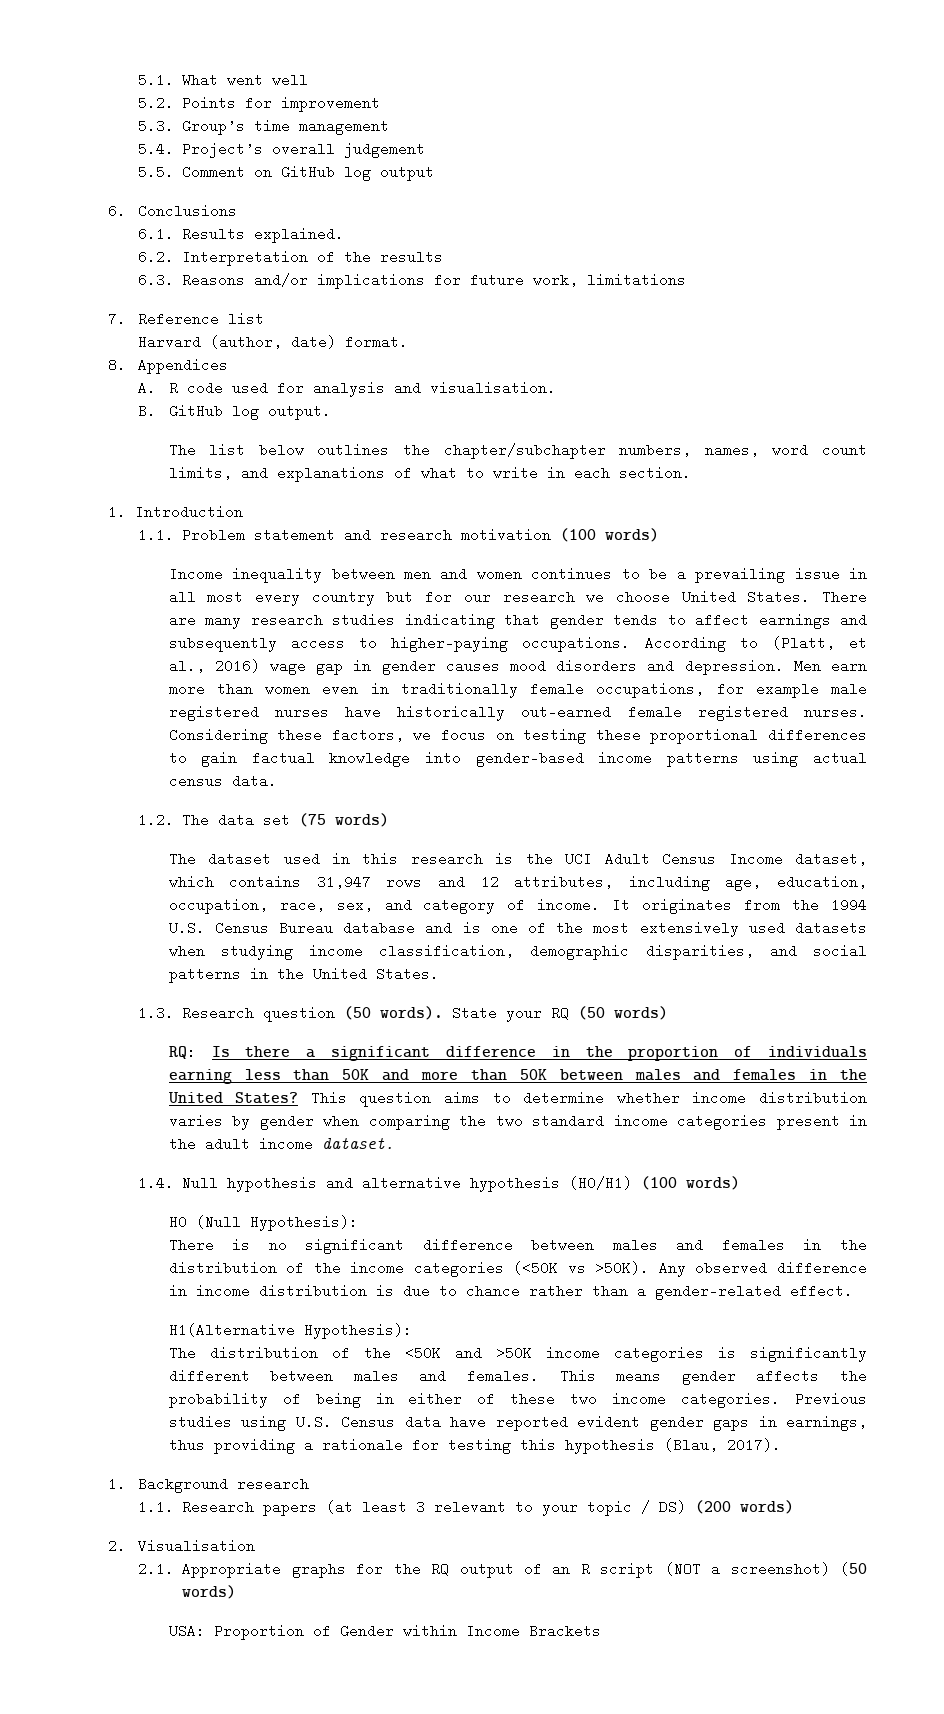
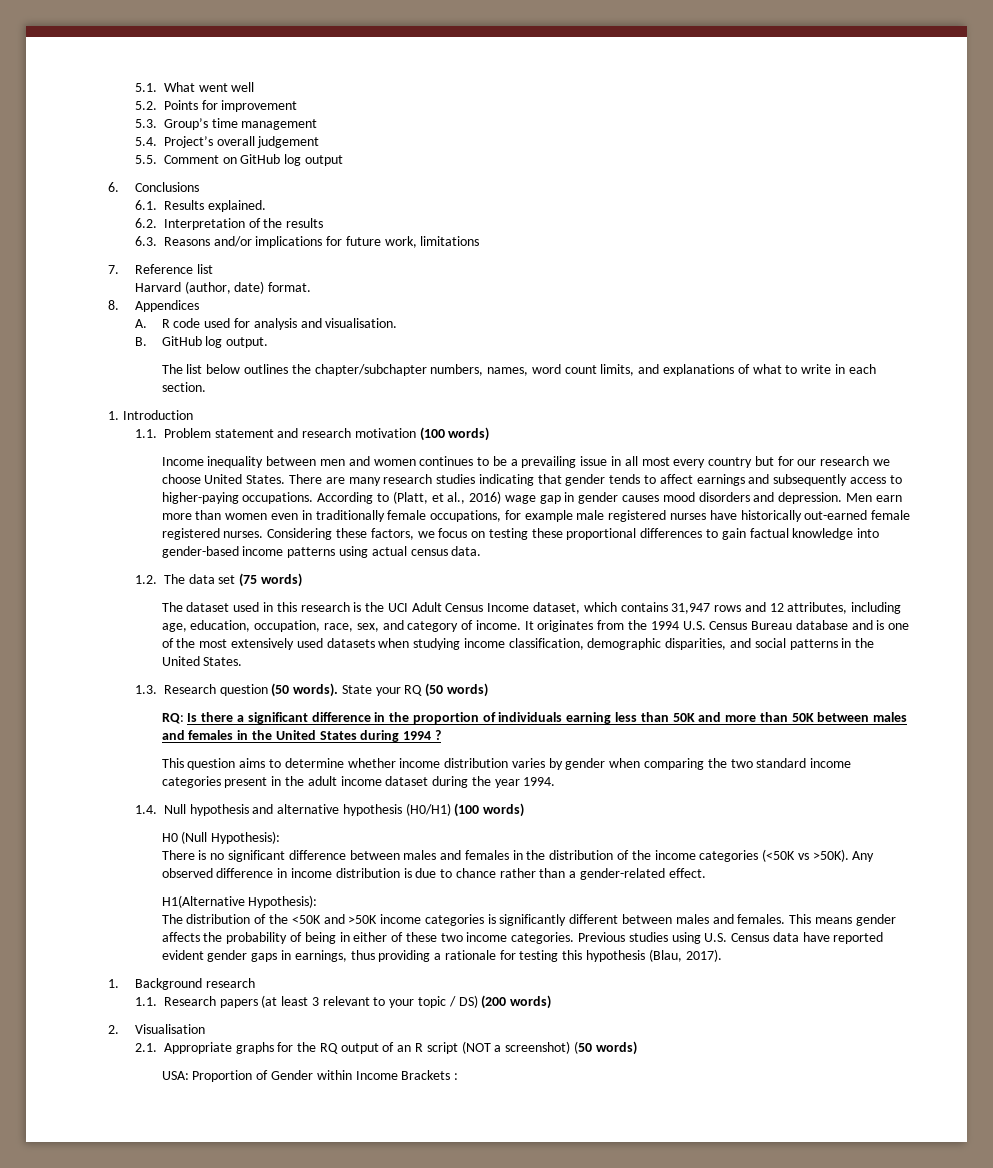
- RQ: Is there a significant difference in the proportion of individuals earning less than 50K and more than 50K between males and females in the United States? This question aims to determine whether income distribution varies by gender when comparing the two standard income categories present in the adult income dataset.
+ RQ: Is there a significant difference in the proportion of individuals earning less than 50K and more than 50K between males and females in the United States during 1994 ?
+ This question aims to determine whether income distribution varies by gender when comparing the two standard income categories present in the adult income dataset during the year 1994.
- USA: Proportion of Gender within Income Brackets
+ USA: Proportion of Gender within Income Brackets :

